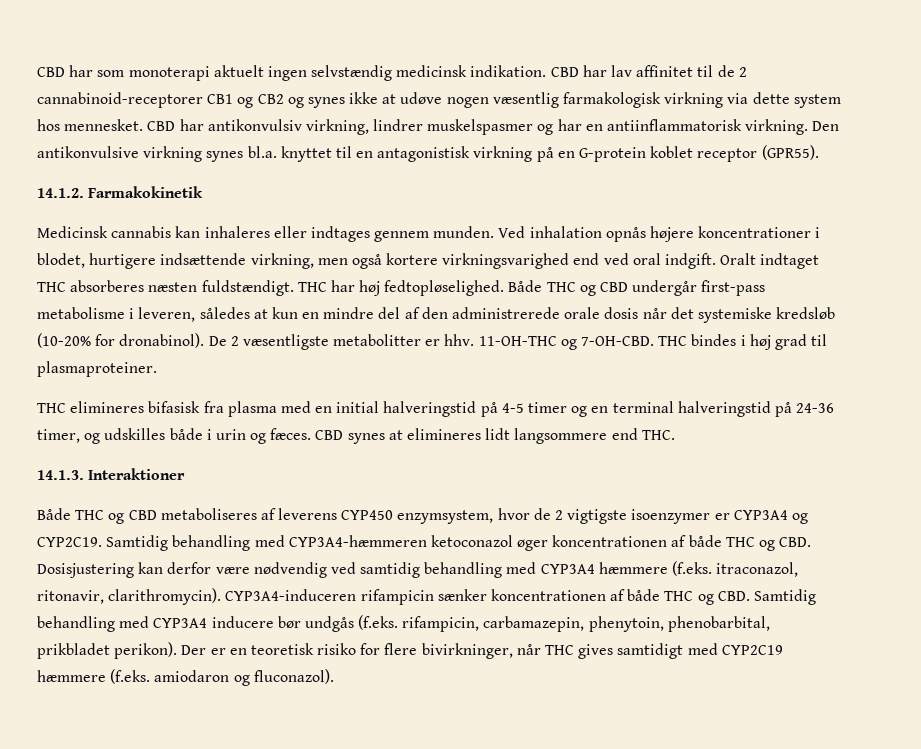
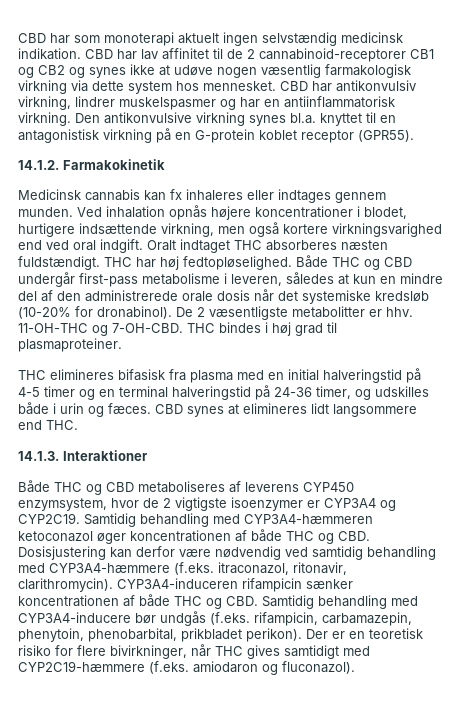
- Medicinsk cannabis kan inhaleres eller indtages gennem munden.
+ Medicinsk cannabis kan fx inhaleres eller indtages gennem munden.
- Samtidig behandling med CYP3A4-hæmmeren ketoconazol øger koncentrationen af både THC og CBD. Dosisjustering kan derfor være nødvendig ved samtidig behandling med CYP3A4 hæmmere (f.eks. itraconazol, ritonavir, clarithromycin).
+ Samtidig behandling med CYP3A4-hæmmeren ketoconazol øger koncentrationen af både THC og CBD. Dosisjustering kan derfor være nødvendig ved samtidig behandling med CYP3A4-hæmmere (f.eks. itraconazol, ritonavir, clarithromycin).
- CYP3A4-induceren rifampicin sænker koncentrationen af både THC og CBD. Samtidig behandling med CYP3A4 inducere bør undgås (f.eks. rifampicin, carbamazepin, phenytoin, phenobarbital, prikbladet perikon).
+ CYP3A4-induceren rifampicin sænker koncentrationen af både THC og CBD. Samtidig behandling med CYP3A4-inducere bør undgås (f.eks. rifampicin, carbamazepin, phenytoin, phenobarbital, prikbladet perikon).
- Der er en teoretisk risiko for flere bivirkninger, når THC gives samtidigt med CYP2C19 hæmmere (f.eks. amiodaron og fluconazol).
+ Der er en teoretisk risiko for flere bivirkninger, når THC gives samtidigt med CYP2C19-hæmmere (f.eks. amiodaron og fluconazol).

